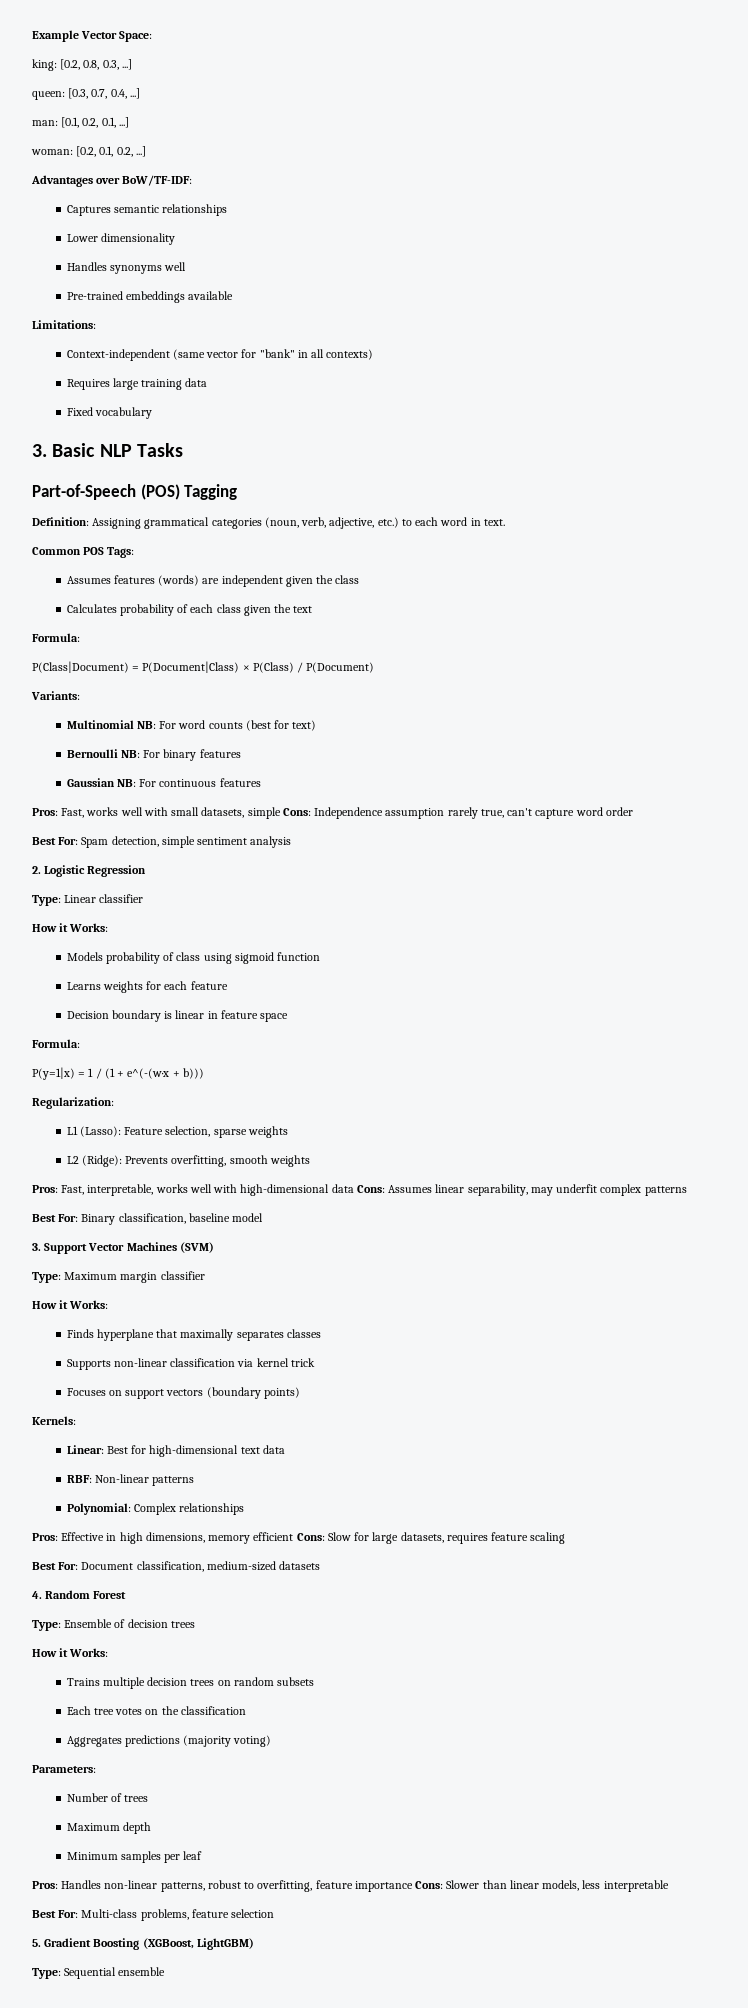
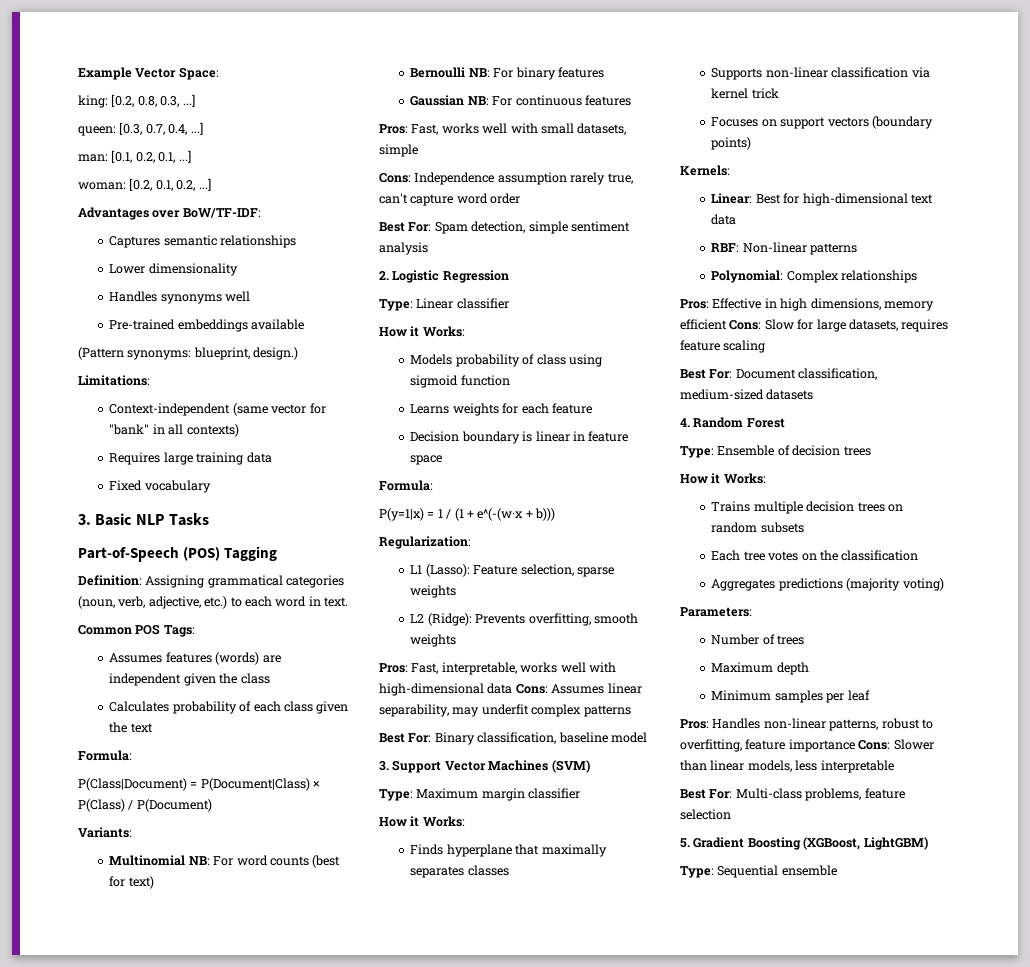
+ (Pattern synonyms: blueprint, design.)
- Pros: Fast, works well with small datasets, simple Cons: Independence assumption rarely true, can't capture word order
+ Pros: Fast, works well with small datasets, simple
+ Cons: Independence assumption rarely true, can't capture word order

